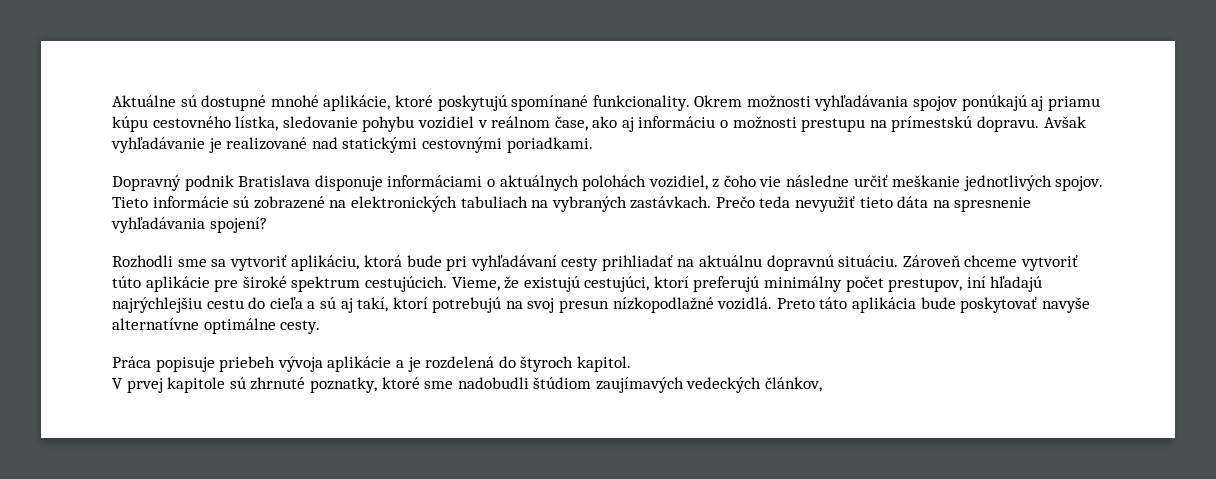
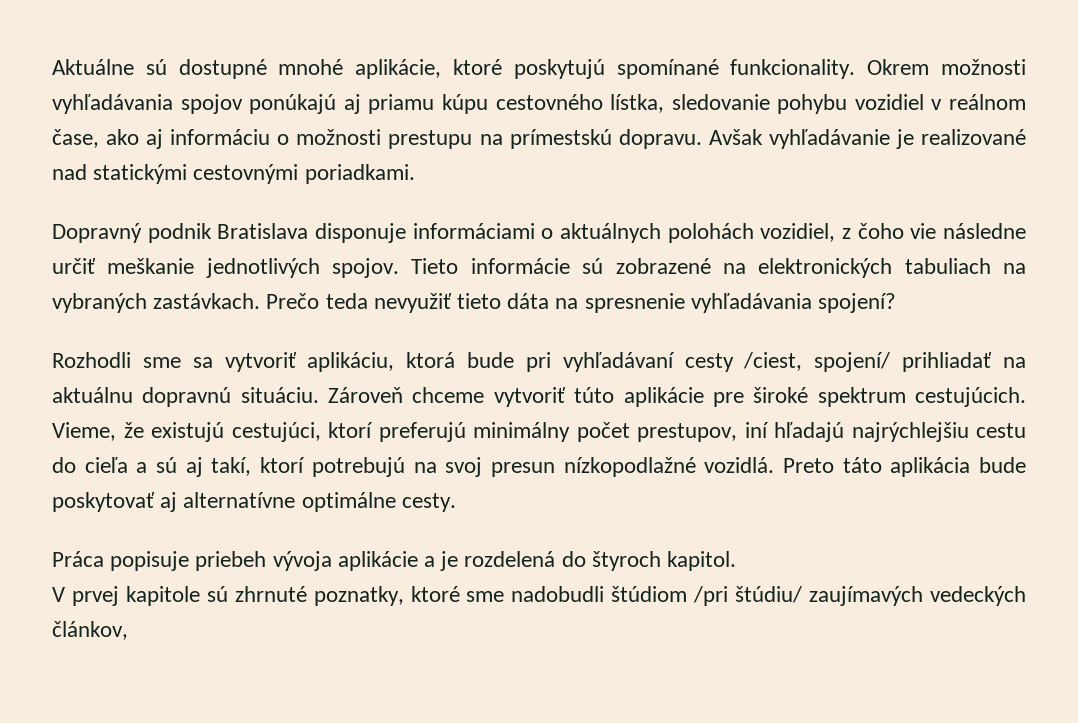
- Rozhodli sme sa vytvoriť aplikáciu, ktorá bude pri vyhľadávaní cesty prihliadať na aktuálnu dopravnú situáciu.
+ Rozhodli sme sa vytvoriť aplikáciu, ktorá bude pri vyhľadávaní cesty /ciest, spojení/ prihliadať na aktuálnu dopravnú situáciu.
- Preto táto aplikácia bude poskytovať navyše alternatívne optimálne cesty.
+ Preto táto aplikácia bude poskytovať aj alternatívne optimálne cesty.
- V prvej kapitole sú zhrnuté poznatky, ktoré sme nadobudli štúdiom zaujímavých vedeckých článkov,
+ V prvej kapitole sú zhrnuté poznatky, ktoré sme nadobudli štúdiom /pri štúdiu/ zaujímavých vedeckých článkov,

